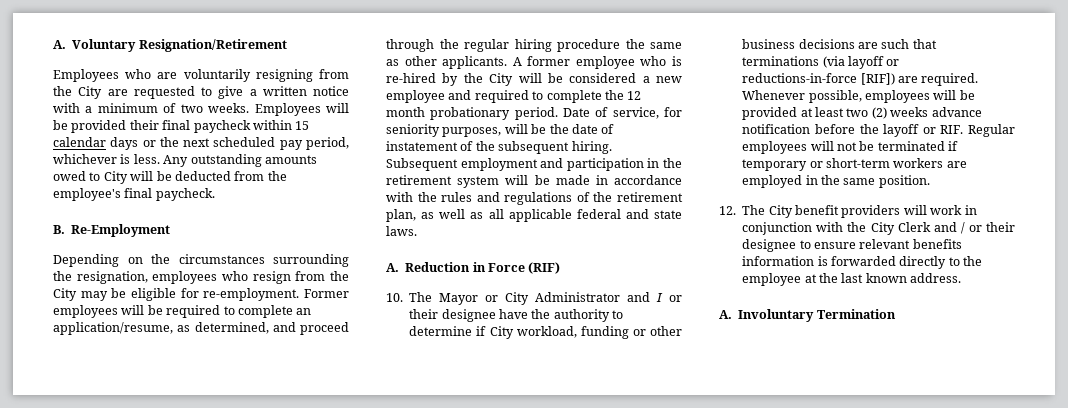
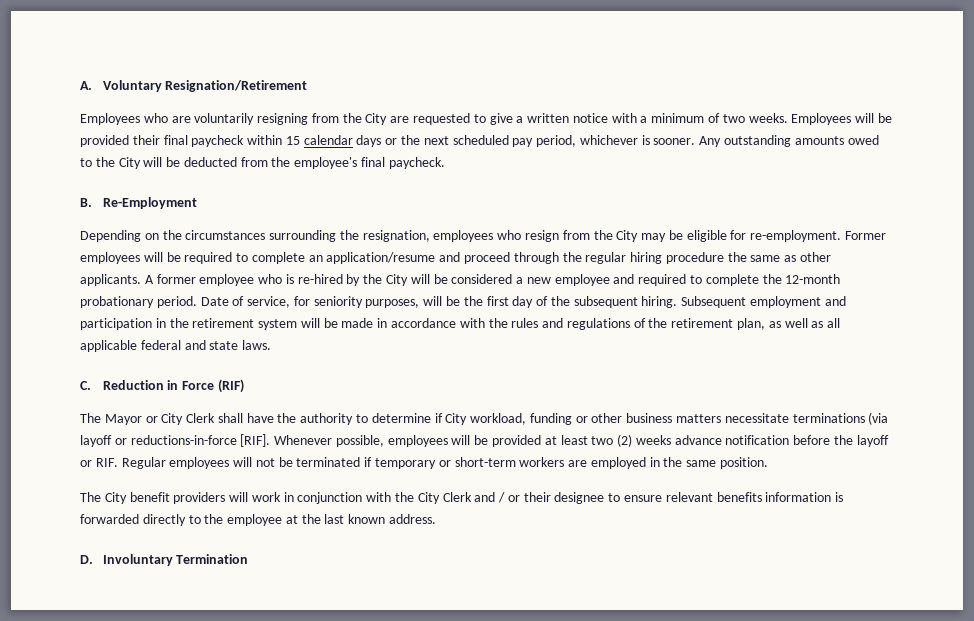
- Employees will be provided their final paycheck within 15 calendar days or the next scheduled pay period, whichever is less.
+ Employees will be provided their final paycheck within 15 calendar days or the next scheduled pay period, whichever is sooner.
- Any outstanding amounts owed to City will be deducted from the employee's final paycheck.
+ Any outstanding amounts owed to the City will be deducted from the employee's final paycheck.
- Former employees will be required to complete an application/resume, as determined, and proceed through the regular hiring procedure the same as other applicants.
+ Former employees will be required to complete an application/resume and proceed through the regular hiring procedure the same as other applicants.
- A former employee who is re-hired by the City will be considered a new employee and required to complete the 12 month probationary period.
+ A former employee who is re-hired by the City will be considered a new employee and required to complete the 12-month probationary period.
- Date of service, for seniority purposes, will be the date of instatement of the subsequent hiring.
+ Date of service, for seniority purposes, will be the first day of the subsequent hiring.
- A. Reduction in Force (RIF)
+ C. Reduction in Force (RIF)
- 10. The Mayor or City Administrator and I or their designee have the authority to determine if City workload, funding or other business decisions are such that terminations (via layoff or reductions-in-force [RIF]) are required.
+ The Mayor or City Clerk shall have the authority to determine if City workload, funding or other business matters necessitate terminations (via layoff or reductions-in-force [RIF].
- 12. The City benefit providers will work in conjunction with the City Clerk and / or their designee to ensure relevant benefits information is forwarded directly to the employee at the last known address.
+ The City benefit providers will work in conjunction with the City Clerk and / or their designee to ensure relevant benefits information is forwarded directly to the employee at the last known address.
- A. Involuntary Termination
+ D. Involuntary Termination

